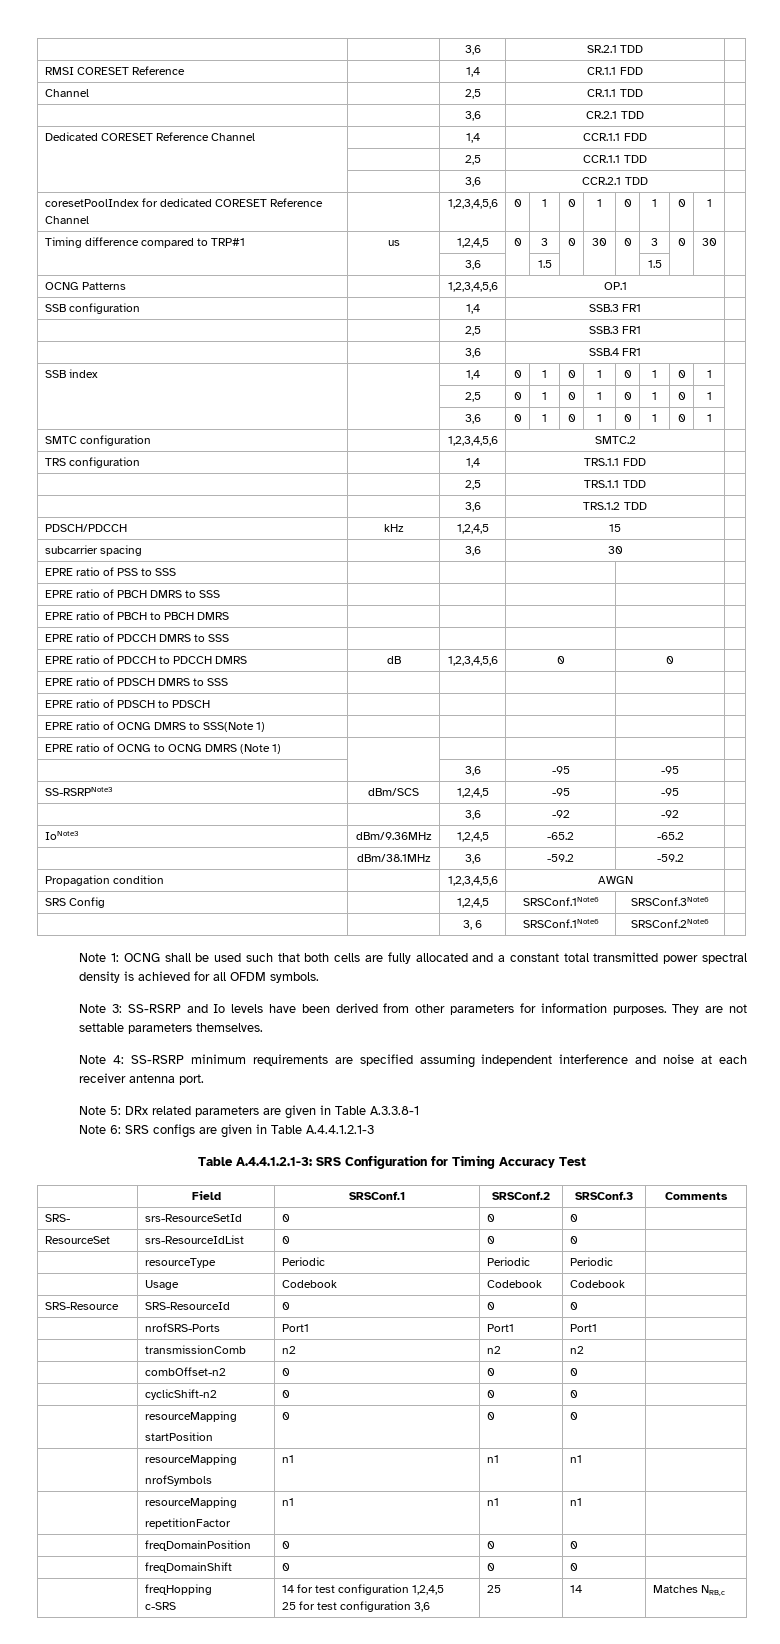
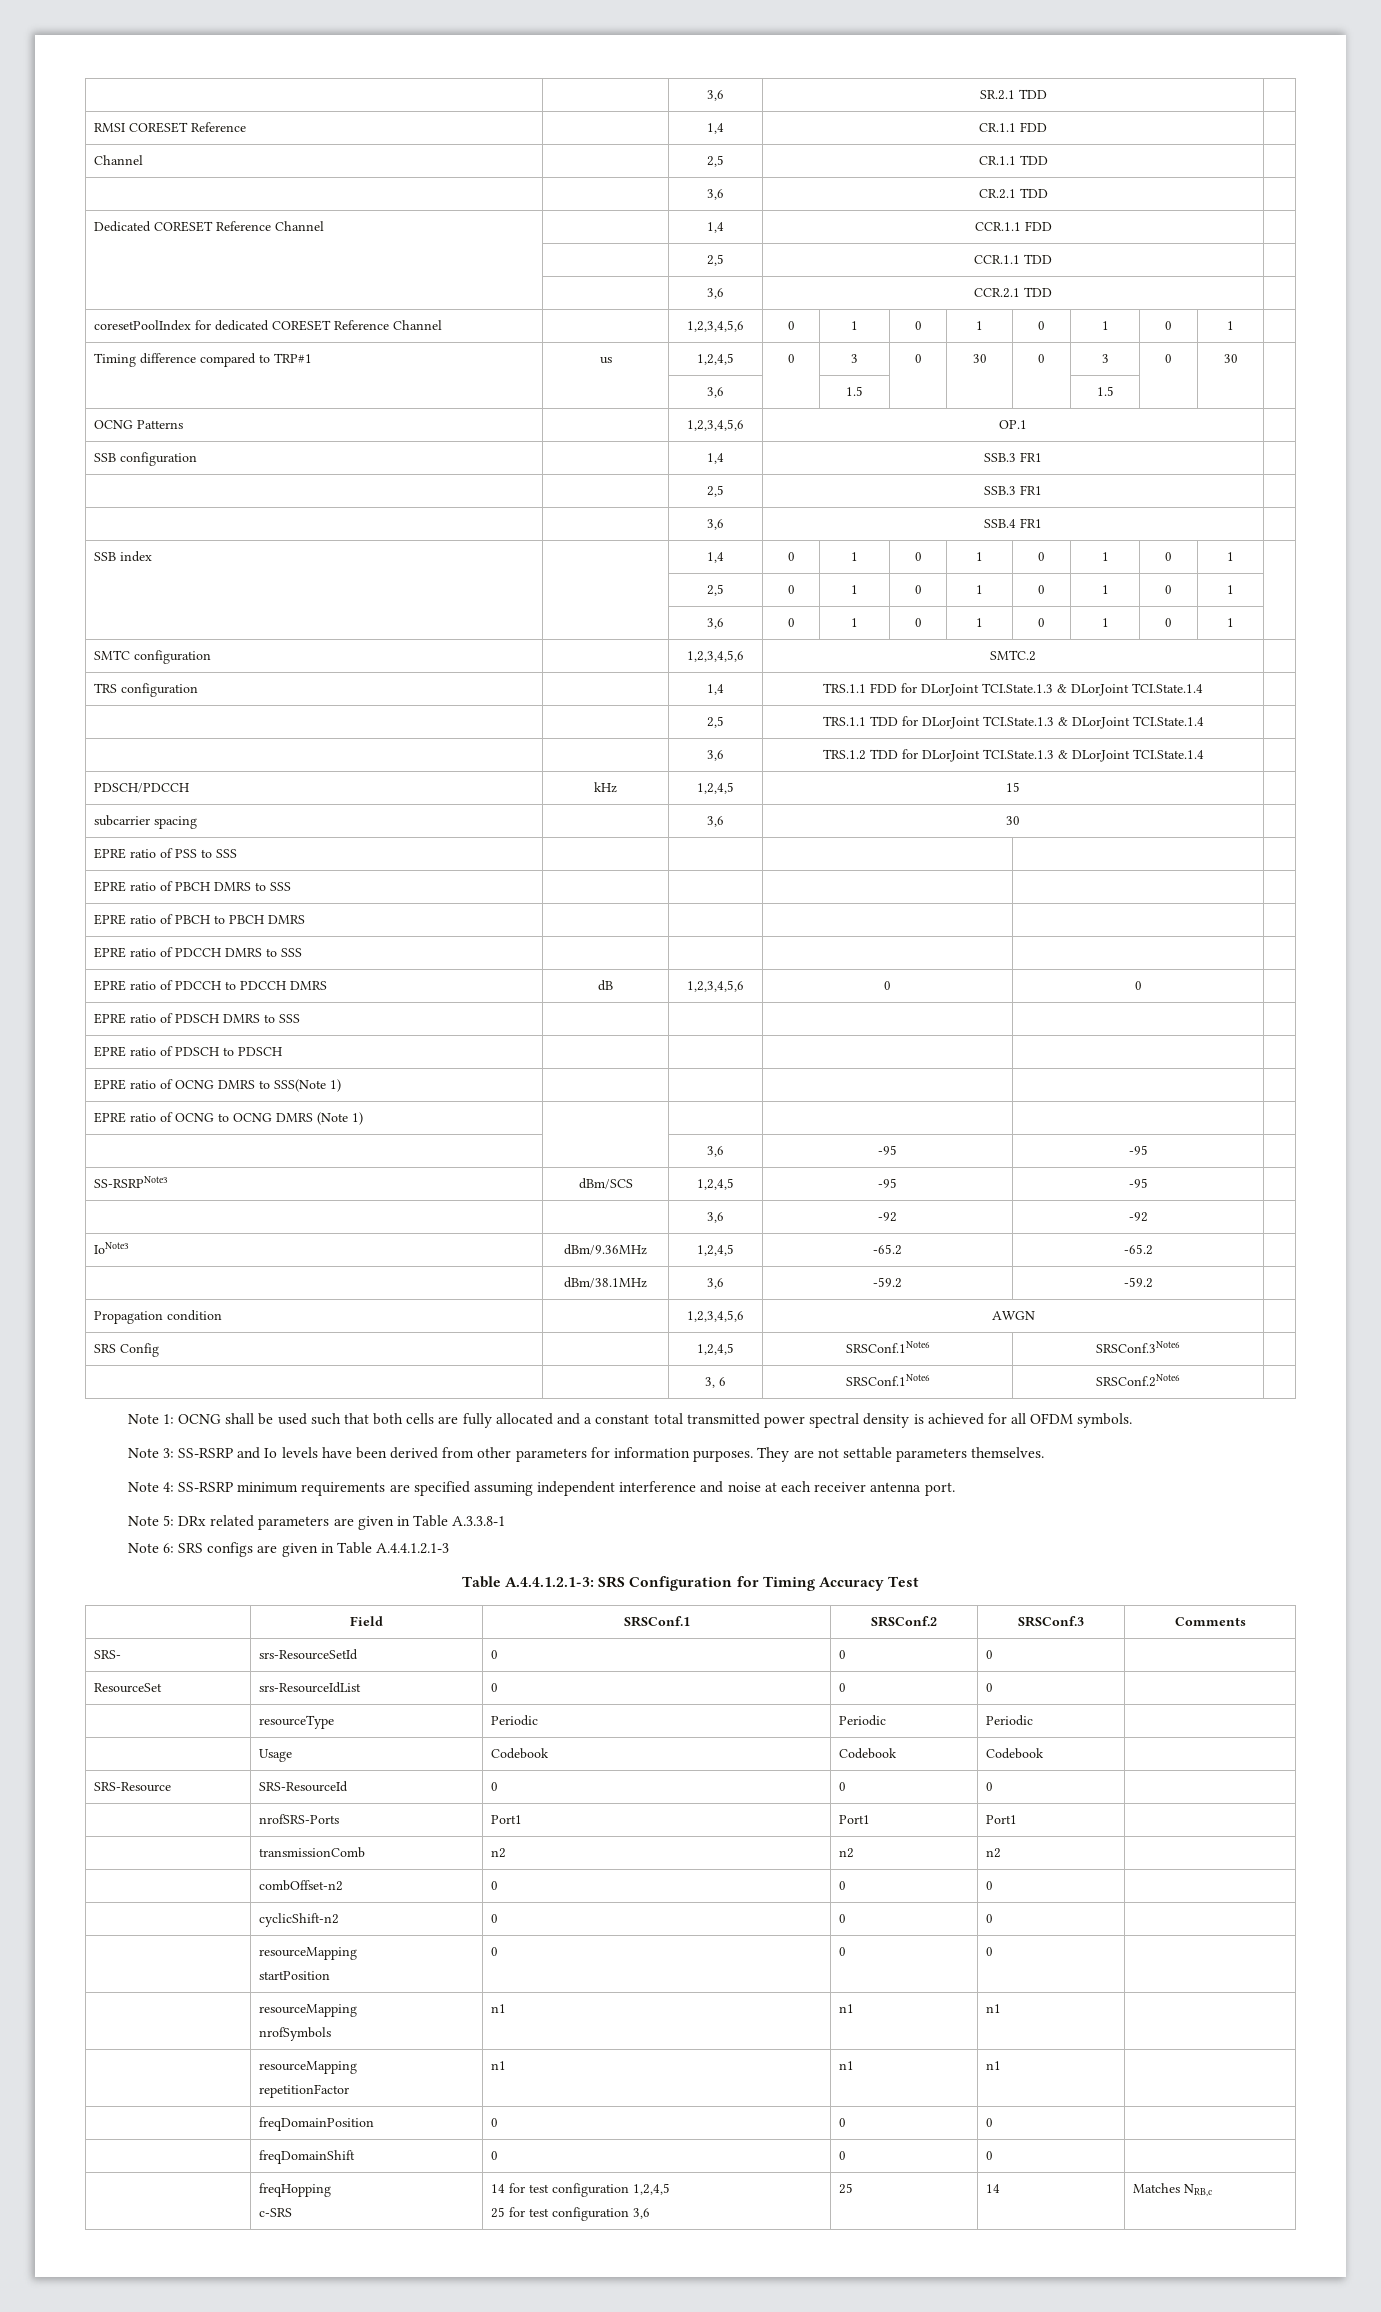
- TRS configuration | | 1,4 | TRS.1.1 FDD |
- | | 2,5 | TRS.1.1 TDD |
- | | 3,6 | TRS.1.2 TDD |
+ TRS configuration | | 1,4 | TRS.1.1 FDD for DLorJoint TCI.State.1.3 & DLorJoint TCI.State.1.4 |
+ | | 2,5 | TRS.1.1 TDD for DLorJoint TCI.State.1.3 & DLorJoint TCI.State.1.4 |
+ | | 3,6 | TRS.1.2 TDD for DLorJoint TCI.State.1.3 & DLorJoint TCI.State.1.4 |

